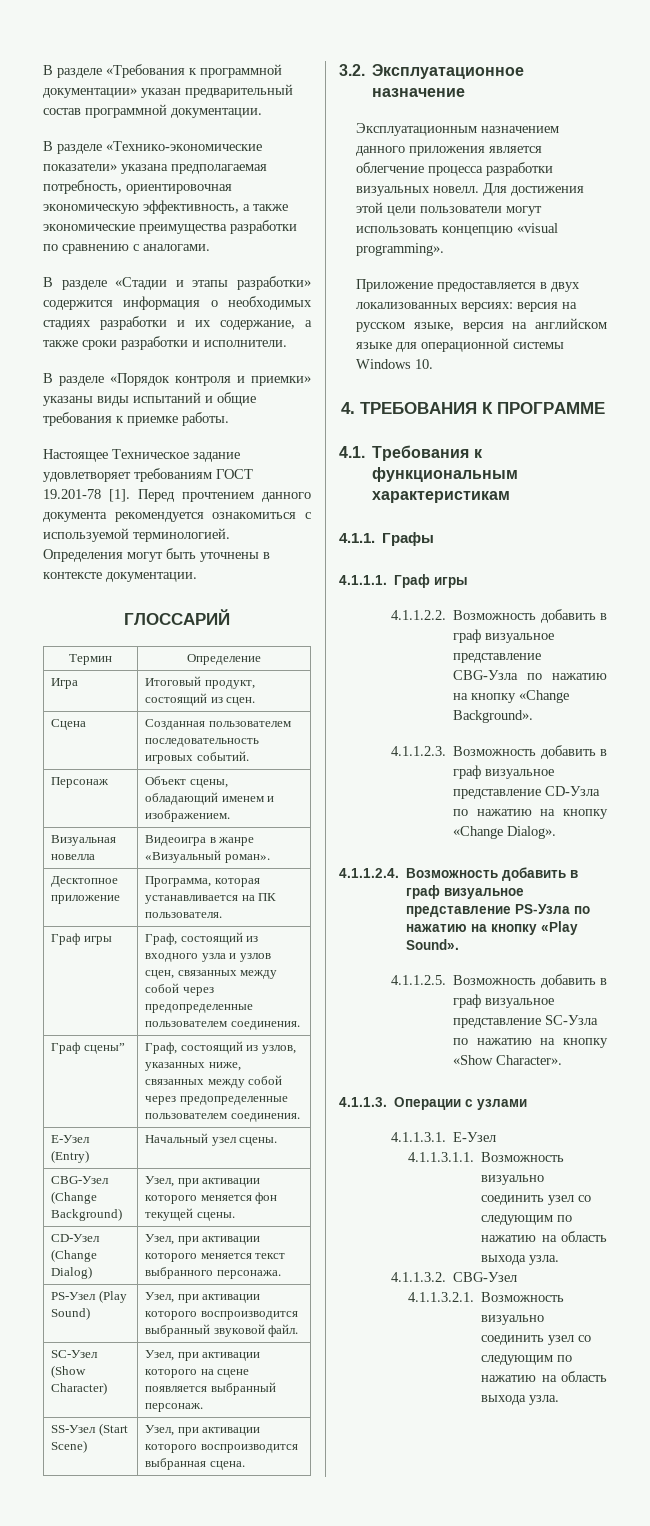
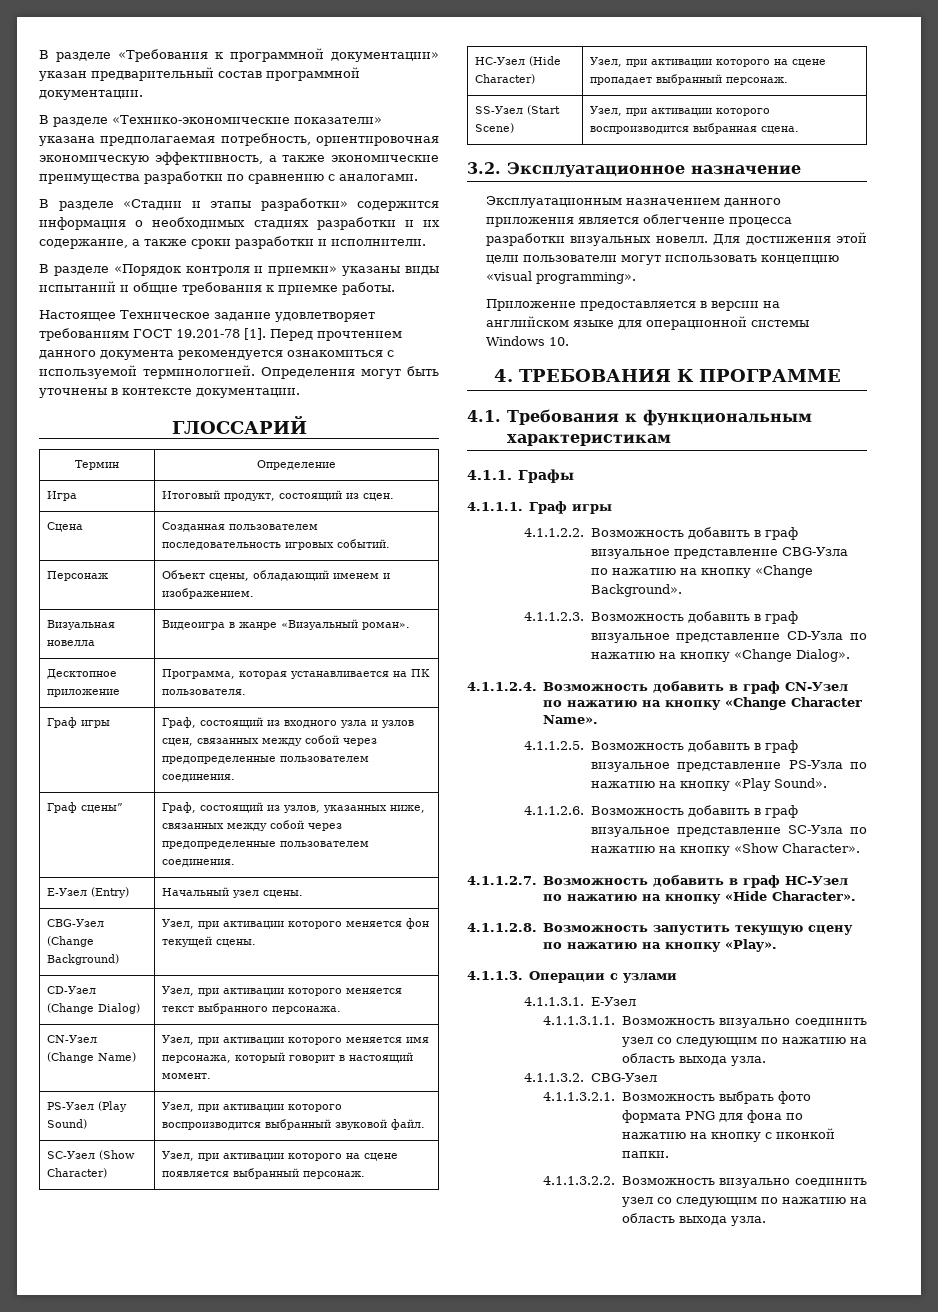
+ CN-Узел (Change Name) | Узел, при активации которого меняется имя персонажа, который говорит в настоящий момент.
+ HC-Узел (Hide Character) | Узел, при активации которого на сцене пропадает выбранный персонаж.
- Приложение предоставляется в двух локализованных версиях: версия на русском языке, версия на английском языке для операционной системы Windows 10.
+ Приложение предоставляется в версии на английском языке для операционной системы Windows 10.
- 4.1.1.2.4. Возможность добавить в граф визуальное представление PS-Узла по нажатию на кнопку «Play Sound».
+ 4.1.1.2.4. Возможность добавить в граф CN-Узел по нажатию на кнопку «Change Character Name».
+ 4.1.1.2.5. Возможность добавить в граф визуальное представление PS-Узла по нажатию на кнопку «Play Sound».
- 4.1.1.2.5. Возможность добавить в граф визуальное представление SC-Узла по нажатию на кнопку «Show Character».
+ 4.1.1.2.6. Возможность добавить в граф визуальное представление SC-Узла по нажатию на кнопку «Show Character».
+ 4.1.1.2.7. Возможность добавить в граф HC-Узел по нажатию на кнопку «Hide Character».
+ 4.1.1.2.8. Возможность запустить текущую сцену по нажатию на кнопку «Play».
- 4.1.1.3.2.1. Возможность визуально соединить узел со следующим по нажатию на область выхода узла.
+ 4.1.1.3.2.1. Возможность выбрать фото формата PNG для фона по нажатию на кнопку с иконкой папки.
+ 4.1.1.3.2.2. Возможность визуально соединить узел со следующим по нажатию на область выхода узла.

